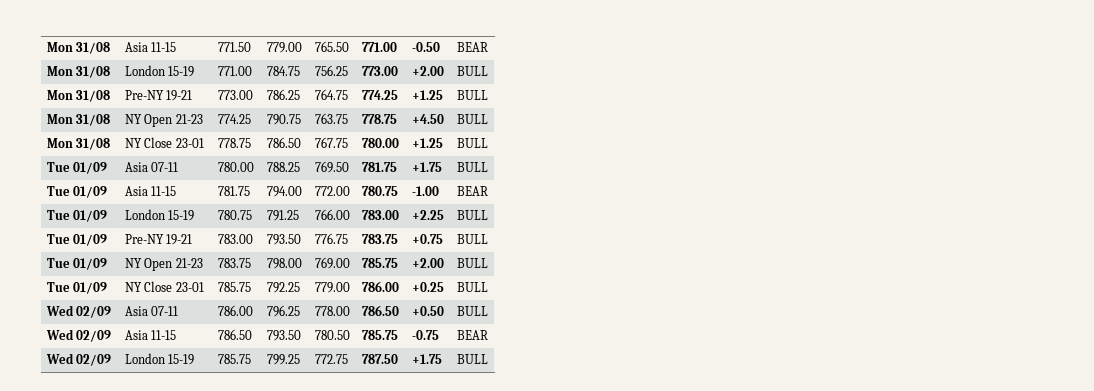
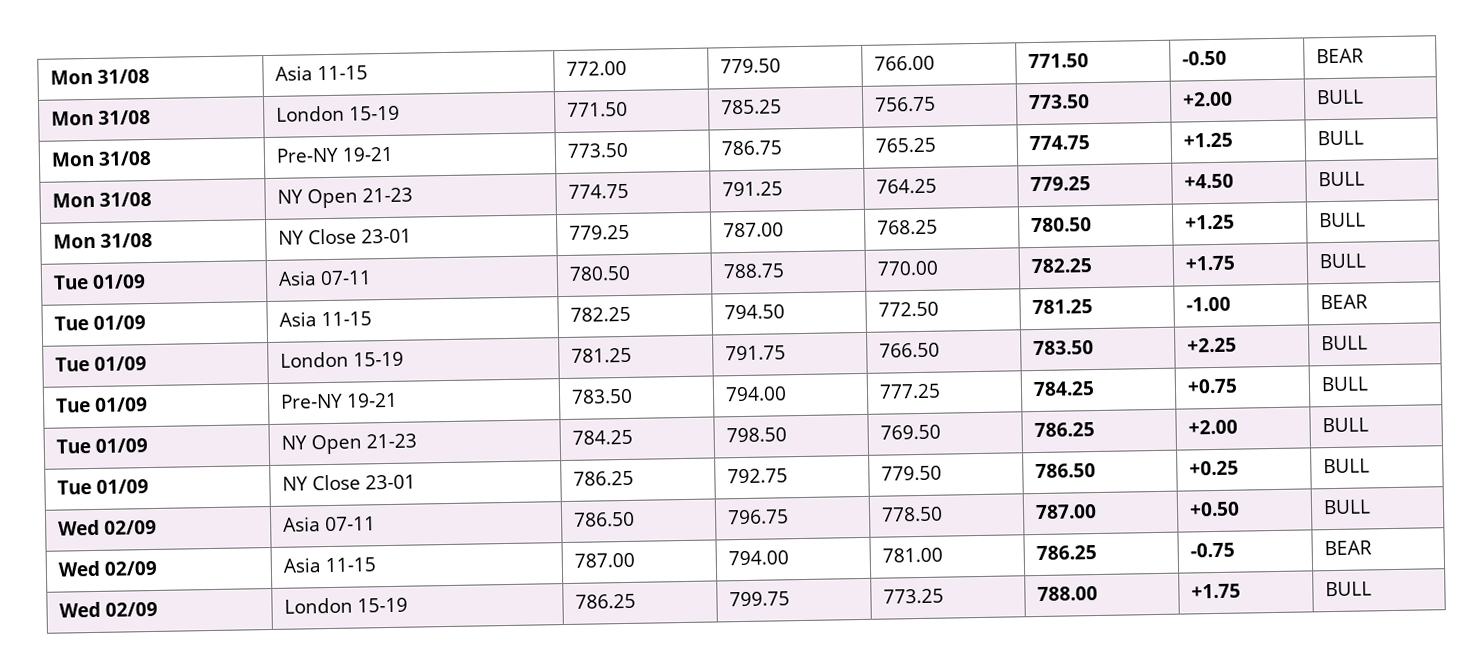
- Mon 31/08 | Asia 11-15 | 771.50 | 779.00 | 765.50 | 771.00 | -0.50 | BEAR
+ Mon 31/08 | Asia 11-15 | 772.00 | 779.50 | 766.00 | 771.50 | -0.50 | BEAR
- Mon 31/08 | London 15-19 | 771.00 | 784.75 | 756.25 | 773.00 | +2.00 | BULL
+ Mon 31/08 | London 15-19 | 771.50 | 785.25 | 756.75 | 773.50 | +2.00 | BULL
- Mon 31/08 | Pre-NY 19-21 | 773.00 | 786.25 | 764.75 | 774.25 | +1.25 | BULL
+ Mon 31/08 | Pre-NY 19-21 | 773.50 | 786.75 | 765.25 | 774.75 | +1.25 | BULL
- Mon 31/08 | NY Open 21-23 | 774.25 | 790.75 | 763.75 | 778.75 | +4.50 | BULL
+ Mon 31/08 | NY Open 21-23 | 774.75 | 791.25 | 764.25 | 779.25 | +4.50 | BULL
- Mon 31/08 | NY Close 23-01 | 778.75 | 786.50 | 767.75 | 780.00 | +1.25 | BULL
+ Mon 31/08 | NY Close 23-01 | 779.25 | 787.00 | 768.25 | 780.50 | +1.25 | BULL
- Tue 01/09 | Asia 07-11 | 780.00 | 788.25 | 769.50 | 781.75 | +1.75 | BULL
+ Tue 01/09 | Asia 07-11 | 780.50 | 788.75 | 770.00 | 782.25 | +1.75 | BULL
- Tue 01/09 | Asia 11-15 | 781.75 | 794.00 | 772.00 | 780.75 | -1.00 | BEAR
+ Tue 01/09 | Asia 11-15 | 782.25 | 794.50 | 772.50 | 781.25 | -1.00 | BEAR
- Tue 01/09 | London 15-19 | 780.75 | 791.25 | 766.00 | 783.00 | +2.25 | BULL
+ Tue 01/09 | London 15-19 | 781.25 | 791.75 | 766.50 | 783.50 | +2.25 | BULL
- Tue 01/09 | Pre-NY 19-21 | 783.00 | 793.50 | 776.75 | 783.75 | +0.75 | BULL
+ Tue 01/09 | Pre-NY 19-21 | 783.50 | 794.00 | 777.25 | 784.25 | +0.75 | BULL
- Tue 01/09 | NY Open 21-23 | 783.75 | 798.00 | 769.00 | 785.75 | +2.00 | BULL
+ Tue 01/09 | NY Open 21-23 | 784.25 | 798.50 | 769.50 | 786.25 | +2.00 | BULL
- Tue 01/09 | NY Close 23-01 | 785.75 | 792.25 | 779.00 | 786.00 | +0.25 | BULL
+ Tue 01/09 | NY Close 23-01 | 786.25 | 792.75 | 779.50 | 786.50 | +0.25 | BULL
- Wed 02/09 | Asia 07-11 | 786.00 | 796.25 | 778.00 | 786.50 | +0.50 | BULL
+ Wed 02/09 | Asia 07-11 | 786.50 | 796.75 | 778.50 | 787.00 | +0.50 | BULL
- Wed 02/09 | Asia 11-15 | 786.50 | 793.50 | 780.50 | 785.75 | -0.75 | BEAR
+ Wed 02/09 | Asia 11-15 | 787.00 | 794.00 | 781.00 | 786.25 | -0.75 | BEAR
- Wed 02/09 | London 15-19 | 785.75 | 799.25 | 772.75 | 787.50 | +1.75 | BULL
+ Wed 02/09 | London 15-19 | 786.25 | 799.75 | 773.25 | 788.00 | +1.75 | BULL

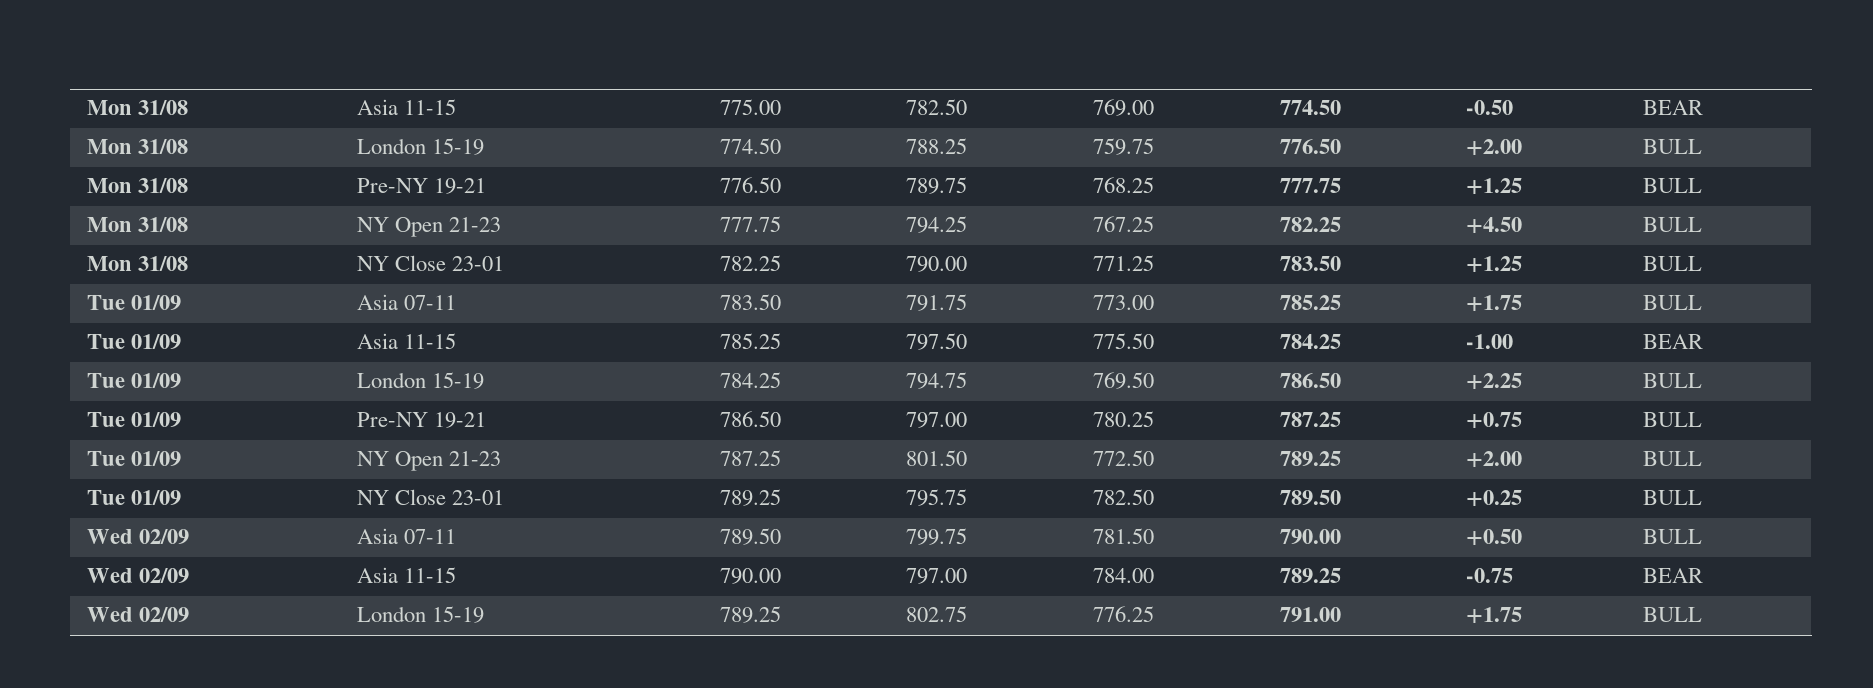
- Mon 31/08 | Asia 11-15 | 772.00 | 779.50 | 766.00 | 771.50 | -0.50 | BEAR
+ Mon 31/08 | Asia 11-15 | 775.00 | 782.50 | 769.00 | 774.50 | -0.50 | BEAR
- Mon 31/08 | London 15-19 | 771.50 | 785.25 | 756.75 | 773.50 | +2.00 | BULL
+ Mon 31/08 | London 15-19 | 774.50 | 788.25 | 759.75 | 776.50 | +2.00 | BULL
- Mon 31/08 | Pre-NY 19-21 | 773.50 | 786.75 | 765.25 | 774.75 | +1.25 | BULL
+ Mon 31/08 | Pre-NY 19-21 | 776.50 | 789.75 | 768.25 | 777.75 | +1.25 | BULL
- Mon 31/08 | NY Open 21-23 | 774.75 | 791.25 | 764.25 | 779.25 | +4.50 | BULL
+ Mon 31/08 | NY Open 21-23 | 777.75 | 794.25 | 767.25 | 782.25 | +4.50 | BULL
- Mon 31/08 | NY Close 23-01 | 779.25 | 787.00 | 768.25 | 780.50 | +1.25 | BULL
+ Mon 31/08 | NY Close 23-01 | 782.25 | 790.00 | 771.25 | 783.50 | +1.25 | BULL
- Tue 01/09 | Asia 07-11 | 780.50 | 788.75 | 770.00 | 782.25 | +1.75 | BULL
+ Tue 01/09 | Asia 07-11 | 783.50 | 791.75 | 773.00 | 785.25 | +1.75 | BULL
- Tue 01/09 | Asia 11-15 | 782.25 | 794.50 | 772.50 | 781.25 | -1.00 | BEAR
+ Tue 01/09 | Asia 11-15 | 785.25 | 797.50 | 775.50 | 784.25 | -1.00 | BEAR
- Tue 01/09 | London 15-19 | 781.25 | 791.75 | 766.50 | 783.50 | +2.25 | BULL
+ Tue 01/09 | London 15-19 | 784.25 | 794.75 | 769.50 | 786.50 | +2.25 | BULL
- Tue 01/09 | Pre-NY 19-21 | 783.50 | 794.00 | 777.25 | 784.25 | +0.75 | BULL
+ Tue 01/09 | Pre-NY 19-21 | 786.50 | 797.00 | 780.25 | 787.25 | +0.75 | BULL
- Tue 01/09 | NY Open 21-23 | 784.25 | 798.50 | 769.50 | 786.25 | +2.00 | BULL
+ Tue 01/09 | NY Open 21-23 | 787.25 | 801.50 | 772.50 | 789.25 | +2.00 | BULL
- Tue 01/09 | NY Close 23-01 | 786.25 | 792.75 | 779.50 | 786.50 | +0.25 | BULL
+ Tue 01/09 | NY Close 23-01 | 789.25 | 795.75 | 782.50 | 789.50 | +0.25 | BULL
- Wed 02/09 | Asia 07-11 | 786.50 | 796.75 | 778.50 | 787.00 | +0.50 | BULL
+ Wed 02/09 | Asia 07-11 | 789.50 | 799.75 | 781.50 | 790.00 | +0.50 | BULL
- Wed 02/09 | Asia 11-15 | 787.00 | 794.00 | 781.00 | 786.25 | -0.75 | BEAR
+ Wed 02/09 | Asia 11-15 | 790.00 | 797.00 | 784.00 | 789.25 | -0.75 | BEAR
- Wed 02/09 | London 15-19 | 786.25 | 799.75 | 773.25 | 788.00 | +1.75 | BULL
+ Wed 02/09 | London 15-19 | 789.25 | 802.75 | 776.25 | 791.00 | +1.75 | BULL

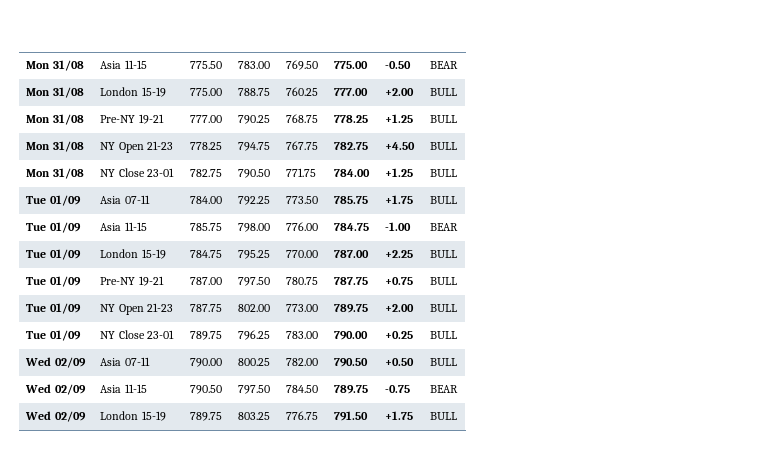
- Mon 31/08 | Asia 11-15 | 775.00 | 782.50 | 769.00 | 774.50 | -0.50 | BEAR
+ Mon 31/08 | Asia 11-15 | 775.50 | 783.00 | 769.50 | 775.00 | -0.50 | BEAR
- Mon 31/08 | London 15-19 | 774.50 | 788.25 | 759.75 | 776.50 | +2.00 | BULL
+ Mon 31/08 | London 15-19 | 775.00 | 788.75 | 760.25 | 777.00 | +2.00 | BULL
- Mon 31/08 | Pre-NY 19-21 | 776.50 | 789.75 | 768.25 | 777.75 | +1.25 | BULL
+ Mon 31/08 | Pre-NY 19-21 | 777.00 | 790.25 | 768.75 | 778.25 | +1.25 | BULL
- Mon 31/08 | NY Open 21-23 | 777.75 | 794.25 | 767.25 | 782.25 | +4.50 | BULL
+ Mon 31/08 | NY Open 21-23 | 778.25 | 794.75 | 767.75 | 782.75 | +4.50 | BULL
- Mon 31/08 | NY Close 23-01 | 782.25 | 790.00 | 771.25 | 783.50 | +1.25 | BULL
+ Mon 31/08 | NY Close 23-01 | 782.75 | 790.50 | 771.75 | 784.00 | +1.25 | BULL
- Tue 01/09 | Asia 07-11 | 783.50 | 791.75 | 773.00 | 785.25 | +1.75 | BULL
+ Tue 01/09 | Asia 07-11 | 784.00 | 792.25 | 773.50 | 785.75 | +1.75 | BULL
- Tue 01/09 | Asia 11-15 | 785.25 | 797.50 | 775.50 | 784.25 | -1.00 | BEAR
+ Tue 01/09 | Asia 11-15 | 785.75 | 798.00 | 776.00 | 784.75 | -1.00 | BEAR
- Tue 01/09 | London 15-19 | 784.25 | 794.75 | 769.50 | 786.50 | +2.25 | BULL
+ Tue 01/09 | London 15-19 | 784.75 | 795.25 | 770.00 | 787.00 | +2.25 | BULL
- Tue 01/09 | Pre-NY 19-21 | 786.50 | 797.00 | 780.25 | 787.25 | +0.75 | BULL
+ Tue 01/09 | Pre-NY 19-21 | 787.00 | 797.50 | 780.75 | 787.75 | +0.75 | BULL
- Tue 01/09 | NY Open 21-23 | 787.25 | 801.50 | 772.50 | 789.25 | +2.00 | BULL
+ Tue 01/09 | NY Open 21-23 | 787.75 | 802.00 | 773.00 | 789.75 | +2.00 | BULL
- Tue 01/09 | NY Close 23-01 | 789.25 | 795.75 | 782.50 | 789.50 | +0.25 | BULL
+ Tue 01/09 | NY Close 23-01 | 789.75 | 796.25 | 783.00 | 790.00 | +0.25 | BULL
- Wed 02/09 | Asia 07-11 | 789.50 | 799.75 | 781.50 | 790.00 | +0.50 | BULL
+ Wed 02/09 | Asia 07-11 | 790.00 | 800.25 | 782.00 | 790.50 | +0.50 | BULL
- Wed 02/09 | Asia 11-15 | 790.00 | 797.00 | 784.00 | 789.25 | -0.75 | BEAR
+ Wed 02/09 | Asia 11-15 | 790.50 | 797.50 | 784.50 | 789.75 | -0.75 | BEAR
- Wed 02/09 | London 15-19 | 789.25 | 802.75 | 776.25 | 791.00 | +1.75 | BULL
+ Wed 02/09 | London 15-19 | 789.75 | 803.25 | 776.75 | 791.50 | +1.75 | BULL

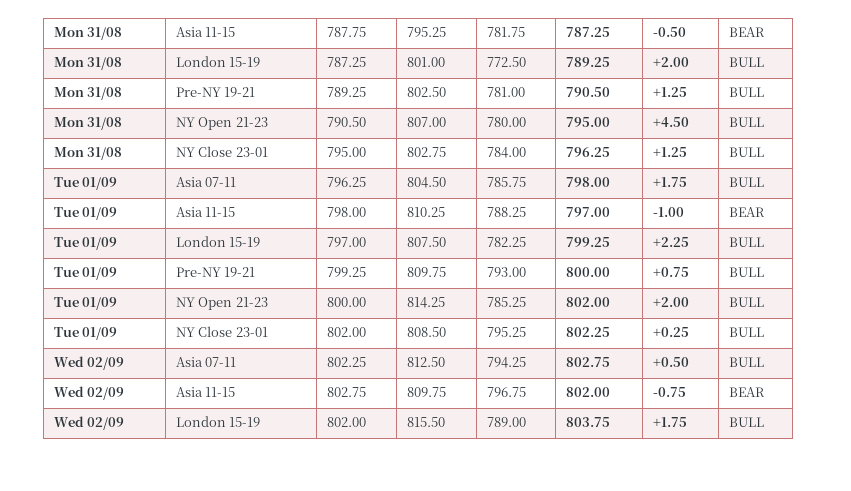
- Mon 31/08 | Asia 11-15 | 775.50 | 783.00 | 769.50 | 775.00 | -0.50 | BEAR
+ Mon 31/08 | Asia 11-15 | 787.75 | 795.25 | 781.75 | 787.25 | -0.50 | BEAR
- Mon 31/08 | London 15-19 | 775.00 | 788.75 | 760.25 | 777.00 | +2.00 | BULL
+ Mon 31/08 | London 15-19 | 787.25 | 801.00 | 772.50 | 789.25 | +2.00 | BULL
- Mon 31/08 | Pre-NY 19-21 | 777.00 | 790.25 | 768.75 | 778.25 | +1.25 | BULL
+ Mon 31/08 | Pre-NY 19-21 | 789.25 | 802.50 | 781.00 | 790.50 | +1.25 | BULL
- Mon 31/08 | NY Open 21-23 | 778.25 | 794.75 | 767.75 | 782.75 | +4.50 | BULL
+ Mon 31/08 | NY Open 21-23 | 790.50 | 807.00 | 780.00 | 795.00 | +4.50 | BULL
- Mon 31/08 | NY Close 23-01 | 782.75 | 790.50 | 771.75 | 784.00 | +1.25 | BULL
+ Mon 31/08 | NY Close 23-01 | 795.00 | 802.75 | 784.00 | 796.25 | +1.25 | BULL
- Tue 01/09 | Asia 07-11 | 784.00 | 792.25 | 773.50 | 785.75 | +1.75 | BULL
+ Tue 01/09 | Asia 07-11 | 796.25 | 804.50 | 785.75 | 798.00 | +1.75 | BULL
- Tue 01/09 | Asia 11-15 | 785.75 | 798.00 | 776.00 | 784.75 | -1.00 | BEAR
+ Tue 01/09 | Asia 11-15 | 798.00 | 810.25 | 788.25 | 797.00 | -1.00 | BEAR
- Tue 01/09 | London 15-19 | 784.75 | 795.25 | 770.00 | 787.00 | +2.25 | BULL
+ Tue 01/09 | London 15-19 | 797.00 | 807.50 | 782.25 | 799.25 | +2.25 | BULL
- Tue 01/09 | Pre-NY 19-21 | 787.00 | 797.50 | 780.75 | 787.75 | +0.75 | BULL
+ Tue 01/09 | Pre-NY 19-21 | 799.25 | 809.75 | 793.00 | 800.00 | +0.75 | BULL
- Tue 01/09 | NY Open 21-23 | 787.75 | 802.00 | 773.00 | 789.75 | +2.00 | BULL
+ Tue 01/09 | NY Open 21-23 | 800.00 | 814.25 | 785.25 | 802.00 | +2.00 | BULL
- Tue 01/09 | NY Close 23-01 | 789.75 | 796.25 | 783.00 | 790.00 | +0.25 | BULL
+ Tue 01/09 | NY Close 23-01 | 802.00 | 808.50 | 795.25 | 802.25 | +0.25 | BULL
- Wed 02/09 | Asia 07-11 | 790.00 | 800.25 | 782.00 | 790.50 | +0.50 | BULL
+ Wed 02/09 | Asia 07-11 | 802.25 | 812.50 | 794.25 | 802.75 | +0.50 | BULL
- Wed 02/09 | Asia 11-15 | 790.50 | 797.50 | 784.50 | 789.75 | -0.75 | BEAR
+ Wed 02/09 | Asia 11-15 | 802.75 | 809.75 | 796.75 | 802.00 | -0.75 | BEAR
- Wed 02/09 | London 15-19 | 789.75 | 803.25 | 776.75 | 791.50 | +1.75 | BULL
+ Wed 02/09 | London 15-19 | 802.00 | 815.50 | 789.00 | 803.75 | +1.75 | BULL

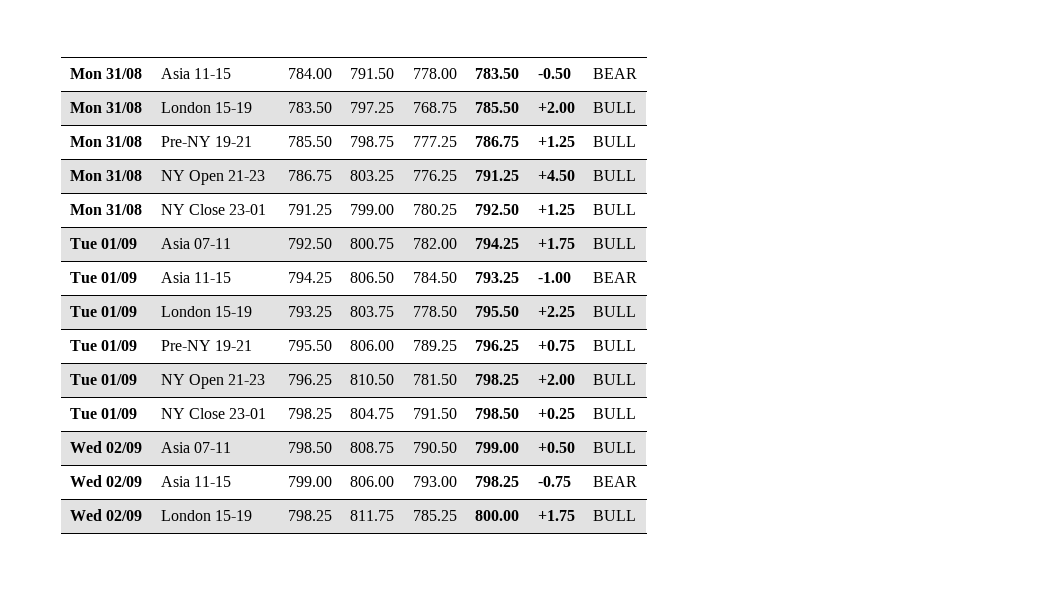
- Mon 31/08 | Asia 11-15 | 787.75 | 795.25 | 781.75 | 787.25 | -0.50 | BEAR
+ Mon 31/08 | Asia 11-15 | 784.00 | 791.50 | 778.00 | 783.50 | -0.50 | BEAR
- Mon 31/08 | London 15-19 | 787.25 | 801.00 | 772.50 | 789.25 | +2.00 | BULL
+ Mon 31/08 | London 15-19 | 783.50 | 797.25 | 768.75 | 785.50 | +2.00 | BULL
- Mon 31/08 | Pre-NY 19-21 | 789.25 | 802.50 | 781.00 | 790.50 | +1.25 | BULL
+ Mon 31/08 | Pre-NY 19-21 | 785.50 | 798.75 | 777.25 | 786.75 | +1.25 | BULL
- Mon 31/08 | NY Open 21-23 | 790.50 | 807.00 | 780.00 | 795.00 | +4.50 | BULL
+ Mon 31/08 | NY Open 21-23 | 786.75 | 803.25 | 776.25 | 791.25 | +4.50 | BULL
- Mon 31/08 | NY Close 23-01 | 795.00 | 802.75 | 784.00 | 796.25 | +1.25 | BULL
+ Mon 31/08 | NY Close 23-01 | 791.25 | 799.00 | 780.25 | 792.50 | +1.25 | BULL
- Tue 01/09 | Asia 07-11 | 796.25 | 804.50 | 785.75 | 798.00 | +1.75 | BULL
+ Tue 01/09 | Asia 07-11 | 792.50 | 800.75 | 782.00 | 794.25 | +1.75 | BULL
- Tue 01/09 | Asia 11-15 | 798.00 | 810.25 | 788.25 | 797.00 | -1.00 | BEAR
+ Tue 01/09 | Asia 11-15 | 794.25 | 806.50 | 784.50 | 793.25 | -1.00 | BEAR
- Tue 01/09 | London 15-19 | 797.00 | 807.50 | 782.25 | 799.25 | +2.25 | BULL
+ Tue 01/09 | London 15-19 | 793.25 | 803.75 | 778.50 | 795.50 | +2.25 | BULL
- Tue 01/09 | Pre-NY 19-21 | 799.25 | 809.75 | 793.00 | 800.00 | +0.75 | BULL
+ Tue 01/09 | Pre-NY 19-21 | 795.50 | 806.00 | 789.25 | 796.25 | +0.75 | BULL
- Tue 01/09 | NY Open 21-23 | 800.00 | 814.25 | 785.25 | 802.00 | +2.00 | BULL
+ Tue 01/09 | NY Open 21-23 | 796.25 | 810.50 | 781.50 | 798.25 | +2.00 | BULL
- Tue 01/09 | NY Close 23-01 | 802.00 | 808.50 | 795.25 | 802.25 | +0.25 | BULL
+ Tue 01/09 | NY Close 23-01 | 798.25 | 804.75 | 791.50 | 798.50 | +0.25 | BULL
- Wed 02/09 | Asia 07-11 | 802.25 | 812.50 | 794.25 | 802.75 | +0.50 | BULL
+ Wed 02/09 | Asia 07-11 | 798.50 | 808.75 | 790.50 | 799.00 | +0.50 | BULL
- Wed 02/09 | Asia 11-15 | 802.75 | 809.75 | 796.75 | 802.00 | -0.75 | BEAR
+ Wed 02/09 | Asia 11-15 | 799.00 | 806.00 | 793.00 | 798.25 | -0.75 | BEAR
- Wed 02/09 | London 15-19 | 802.00 | 815.50 | 789.00 | 803.75 | +1.75 | BULL
+ Wed 02/09 | London 15-19 | 798.25 | 811.75 | 785.25 | 800.00 | +1.75 | BULL

